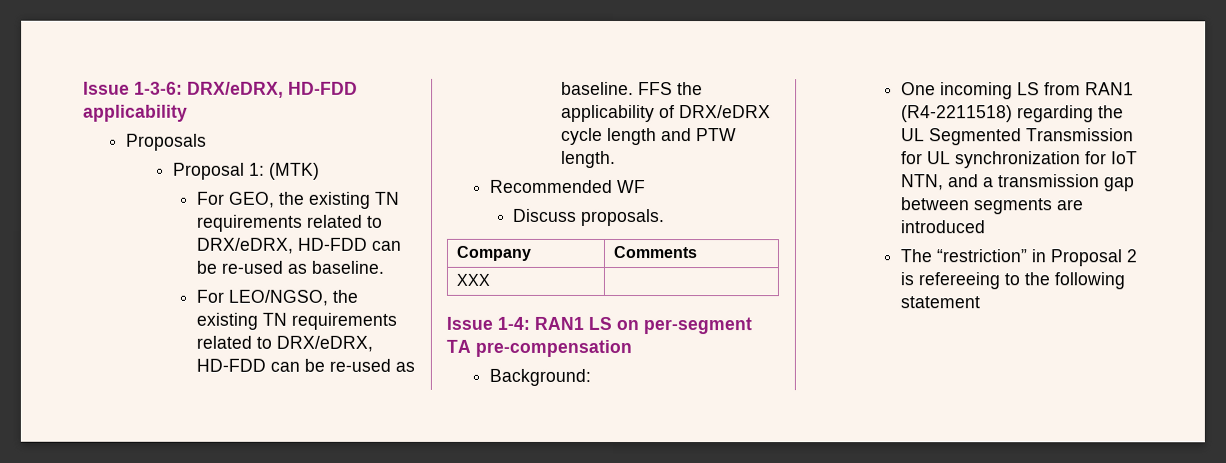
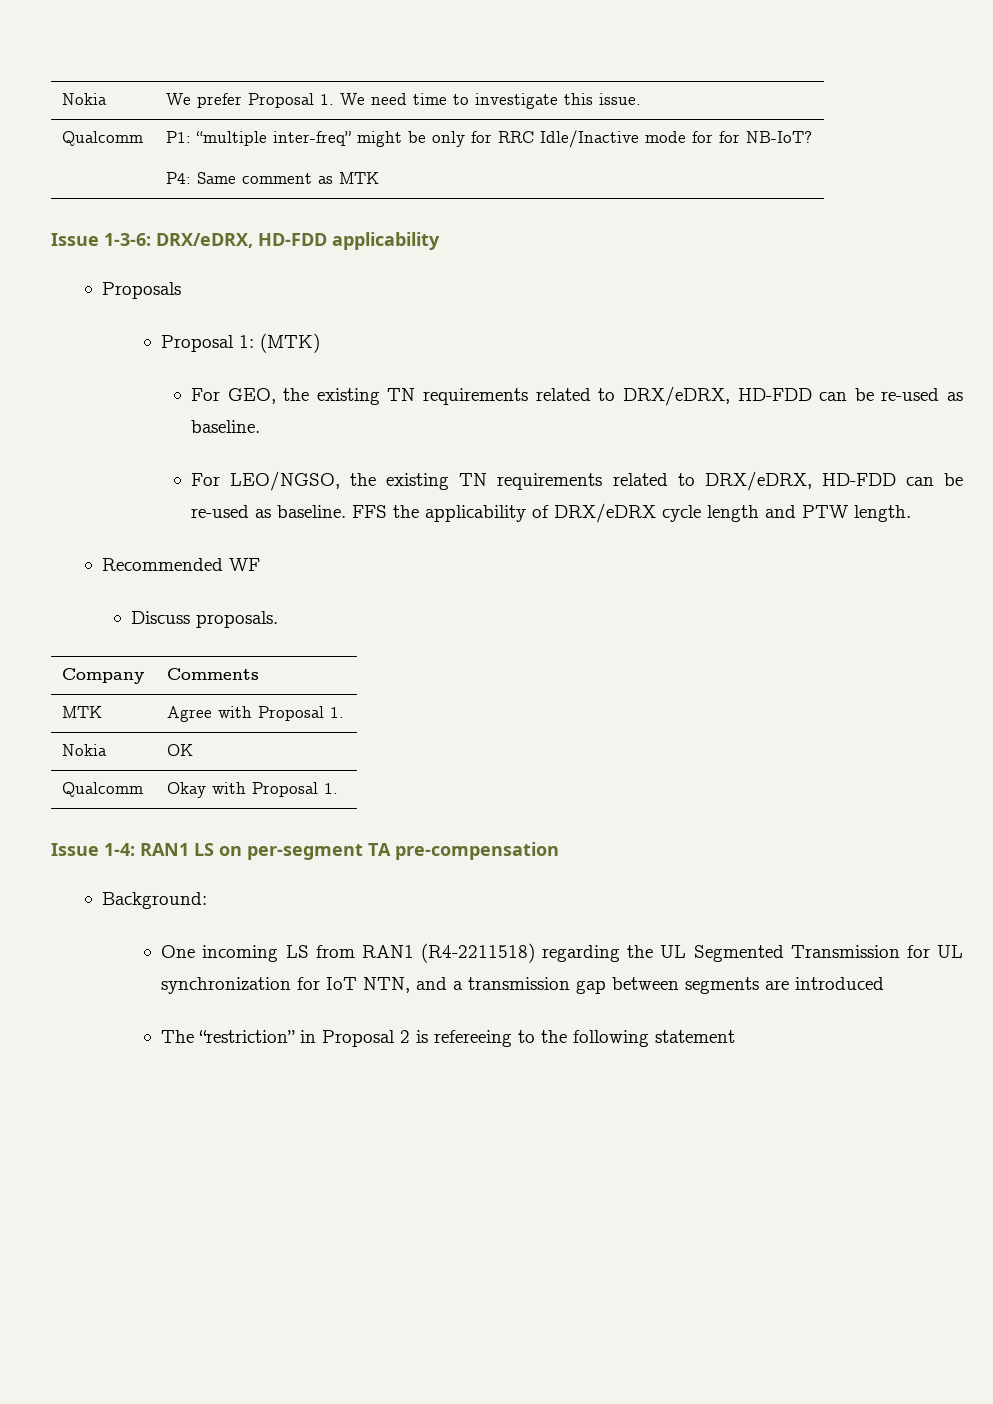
+ Nokia | We prefer Proposal 1. We need time to investigate this issue.
+ Qualcomm | P1: “multiple inter-freq” might be only for RRC Idle/Inactive mode for for NB-IoT?
+ P4: Same comment as MTK
- XXX |
+ MTK | Agree with Proposal 1.
+ Nokia | OK
+ Qualcomm | Okay with Proposal 1.

